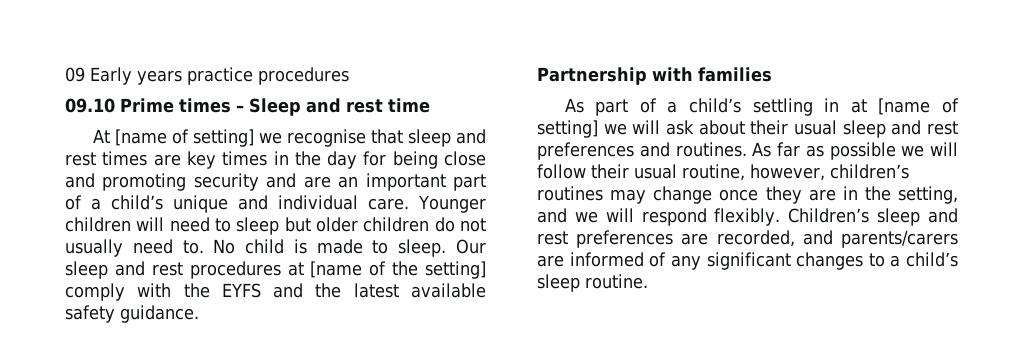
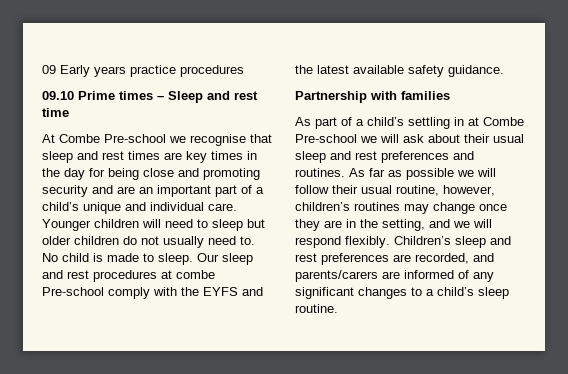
- At [name of setting] we recognise that sleep and rest times are key times in the day for being close and promoting security and are an important part of a child’s unique and individual care.
+ At Combe Pre-school we recognise that sleep and rest times are key times in the day for being close and promoting security and are an important part of a child’s unique and individual care.
- Our sleep and rest procedures at [name of the setting] comply with the EYFS and the latest available safety guidance.
+ Our sleep and rest procedures at combe Pre-school comply with the EYFS and the latest available safety guidance.
- As part of a child’s settling in at [name of setting] we will ask about their usual sleep and rest preferences and routines.
+ As part of a child’s settling in at Combe Pre-school we will ask about their usual sleep and rest preferences and routines.

